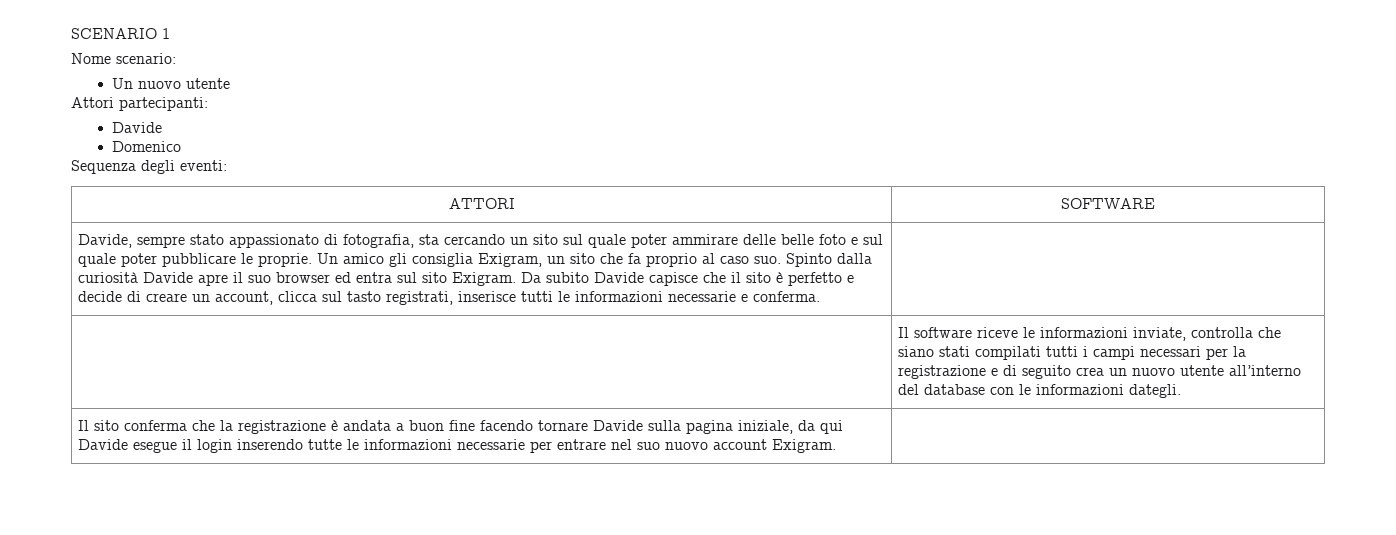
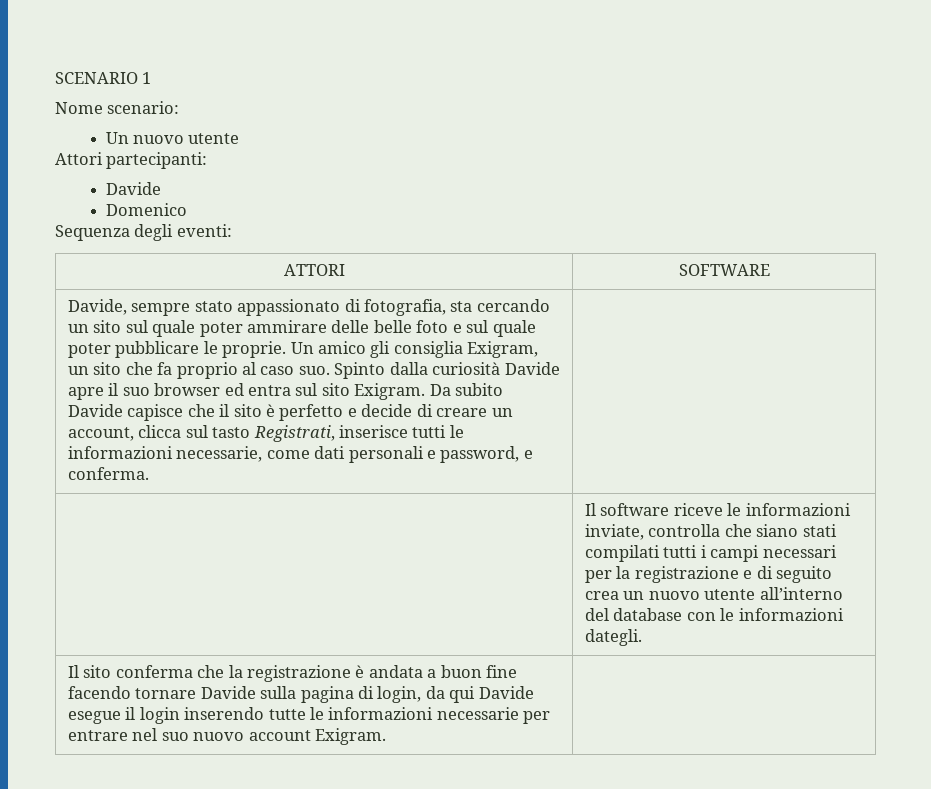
- Da subito Davide capisce che il sito è perfetto e decide di creare un account, clicca sul tasto registrati, inserisce tutti le informazioni necessarie e conferma.
+ Da subito Davide capisce che il sito è perfetto e decide di creare un account, clicca sul tasto Registrati, inserisce tutti le informazioni necessarie, come dati personali e password, e conferma.
- Il sito conferma che la registrazione è andata a buon fine facendo tornare Davide sulla pagina iniziale, da qui Davide esegue il login inserendo tutte le informazioni necessarie per entrare nel suo nuovo account Exigram. |
+ Il sito conferma che la registrazione è andata a buon fine facendo tornare Davide sulla pagina di login, da qui Davide esegue il login inserendo tutte le informazioni necessarie per entrare nel suo nuovo account Exigram. |

